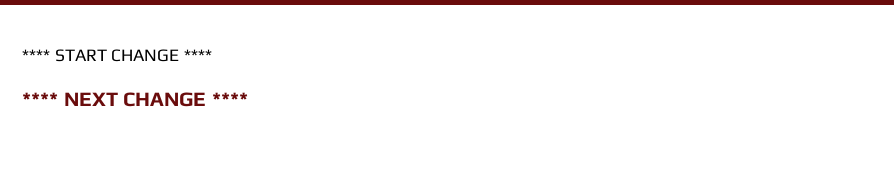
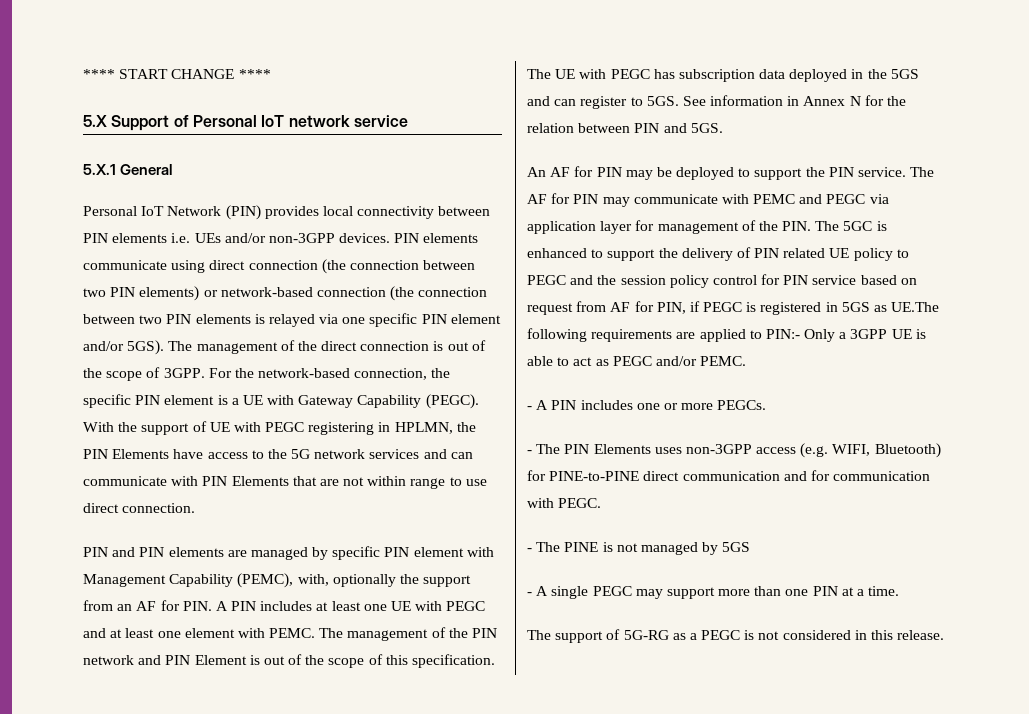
- **** NEXT CHANGE ****
+ 5.X Support of Personal IoT network service
+ 5.X.1 General
+ Personal IoT Network (PIN) provides local connectivity between PIN elements i.e. UEs and/or non-3GPP devices. PIN elements communicate using direct connection (the connection between two PIN elements) or network-based connection (the connection between two PIN elements is relayed via one specific PIN element and/or 5GS). The management of the direct connection is out of the scope of 3GPP. For the network-based connection, the specific PIN element is a UE with Gateway Capability (PEGC). With the support of UE with PEGC registering in HPLMN, the PIN Elements have access to the 5G network services and can communicate with PIN Elements that are not within range to use direct connection.
+ PIN and PIN elements are managed by specific PIN element with Management Capability (PEMC), with, optionally the support from an AF for PIN. A PIN includes at least one UE with PEGC and at least one element with PEMC. The management of the PIN network and PIN Element is out of the scope of this specification. The UE with PEGC has subscription data deployed in the 5GS and can register to 5GS. See information in Annex N for the relation between PIN and 5GS.
+ An AF for PIN may be deployed to support the PIN service. The AF for PIN may communicate with PEMC and PEGC via application layer for management of the PIN. The 5GC is enhanced to support the delivery of PIN related UE policy to PEGC and the session policy control for PIN service based on request from AF for PIN, if PEGC is registered in 5GS as UE.The following requirements are applied to PIN:- Only a 3GPP UE is able to act as PEGC and/or PEMC.
+ - A PIN includes one or more PEGCs.
+ - The PIN Elements uses non-3GPP access (e.g. WIFI, Bluetooth) for PINE-to-PINE direct communication and for communication with PEGC.
+ - The PINE is not managed by 5GS
+ - A single PEGC may support more than one PIN at a time.
+ The support of 5G-RG as a PEGC is not considered in this release.

